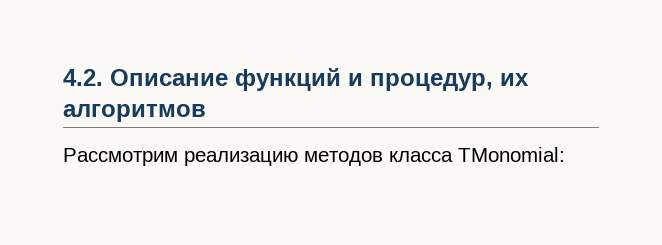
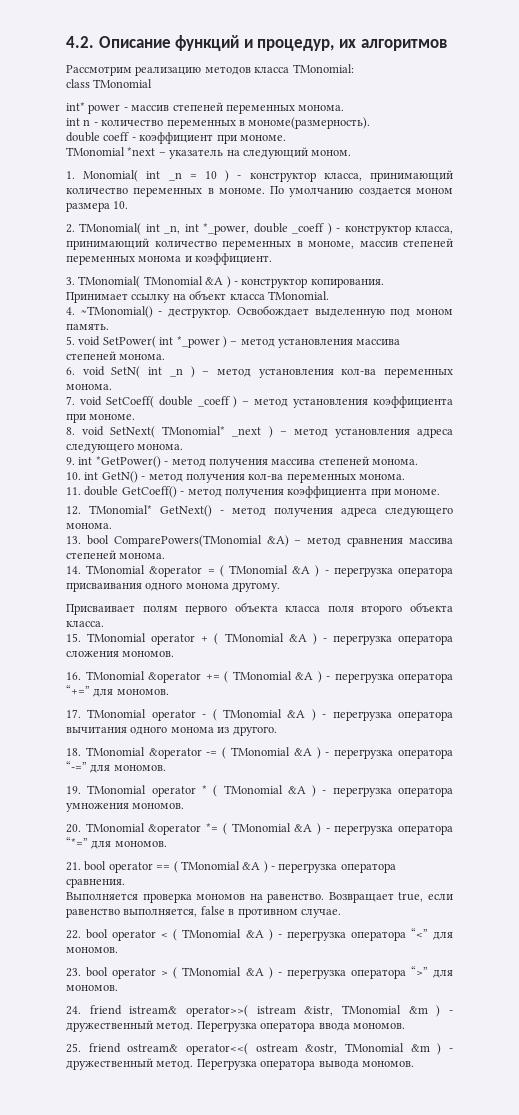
+ class TMonomial
+ int* power - массив степеней переменных монома.
+ int n - количество переменных в мономе(размерность).
+ double coeff - коэффициент при мономе.
+ TMonomial *next – указатель на следующий моном.
+ 1. Monomial( int _n = 10 ) - конструктор класса, принимающий количество переменных в мономе. По умолчанию создается моном размера 10.
+ 2. TMonomial( int _n, int *_power, double _coeff ) - конструктор класса, принимающий количество переменных в мономе, массив степеней переменных монома и коэффициент.
+ 3. TMonomial( TMonomial &A ) - конструктор копирования.
+ Принимает ссылку на объект класса TMonomial.
+ 4. ~TMonomial() - деструктор. Освобождает выделенную под моном память.
+ 5. void SetPower( int *_power ) – метод установления массива степеней монома.
+ 6. void SetN( int _n ) – метод установления кол-ва переменных монома.
+ 7. void SetCoeff( double _coeff ) – метод установления коэффициента при мономе.
+ 8. void SetNext( TMonomial* _next ) – метод установления адреса следующего монома.
+ 9. int *GetPower() - метод получения массива степеней монома.
+ 10. int GetN() - метод получения кол-ва переменных монома.
+ 11. double GetCoeff() - метод получения коэффициента при мономе.
+ 12. TMonomial* GetNext() - метод получения адреса следующего монома.
+ 13. bool ComparePowers(TMonomial &A) – метод сравнения массива степеней монома.
+ 14. TMonomial &operator = ( TMonomial &A ) - перегрузка оператора присваивания одного монома другому.
+ Присваивает полям первого объекта класса поля второго объекта класса.
+ 15. TMonomial operator + ( TMonomial &A ) - перегрузка оператора сложения мономов.
+ 16. TMonomial &operator += ( TMonomial &A ) - перегрузка оператора “+=” для мономов.
+ 17. TMonomial operator - ( TMonomial &A ) - перегрузка оператора вычитания одного монома из другого.
+ 18. TMonomial &operator -= ( TMonomial &A ) - перегрузка оператора “-=” для мономов.
+ 19. TMonomial operator * ( TMonomial &A ) - перегрузка оператора умножения мономов.
+ 20. TMonomial &operator *= ( TMonomial &A ) - перегрузка оператора “*=” для мономов.
+ 21. bool operator == ( TMonomial &A ) - перегрузка оператора сравнения.
+ Выполняется проверка мономов на равенство. Возвращает true, если равенство выполняется, false в противном случае.
+ 22. bool operator < ( TMonomial &A ) - перегрузка оператора “<” для мономов.
+ 23. bool operator > ( TMonomial &A ) - перегрузка оператора “>” для мономов.
+ 24. friend istream& operator>>( istream &istr, TMonomial &m ) - дружественный метод. Перегрузка оператора ввода мономов.
+ 25. friend ostream& operator<<( ostream &ostr, TMonomial &m ) - дружественный метод. Перегрузка оператора вывода мономов.

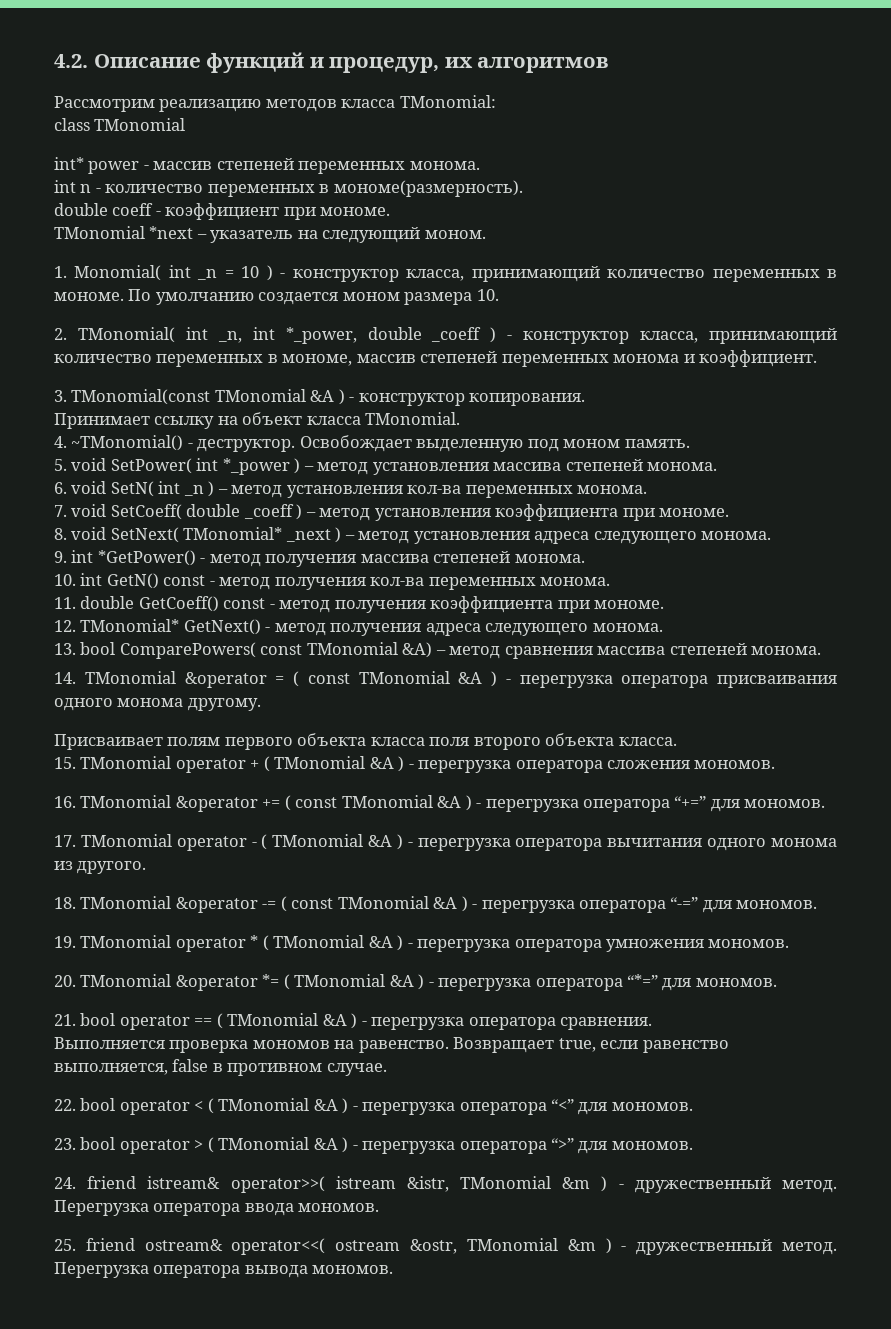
- 3. TMonomial( TMonomial &A ) - конструктор копирования.
+ 3. TMonomial(const TMonomial &A ) - конструктор копирования.
- 10. int GetN() - метод получения кол-ва переменных монома.
+ 10. int GetN() const - метод получения кол-ва переменных монома.
- 11. double GetCoeff() - метод получения коэффициента при мономе.
+ 11. double GetCoeff() const - метод получения коэффициента при мономе.
- 13. bool ComparePowers(TMonomial &A) – метод сравнения массива степеней монома.
+ 13. bool ComparePowers( const TMonomial &A) – метод сравнения массива степеней монома.
- 14. TMonomial &operator = ( TMonomial &A ) - перегрузка оператора присваивания одного монома другому.
+ 14. TMonomial &operator = ( const TMonomial &A ) - перегрузка оператора присваивания одного монома другому.
- 16. TMonomial &operator += ( TMonomial &A ) - перегрузка оператора “+=” для мономов.
+ 16. TMonomial &operator += ( const TMonomial &A ) - перегрузка оператора “+=” для мономов.
- 18. TMonomial &operator -= ( TMonomial &A ) - перегрузка оператора “-=” для мономов.
+ 18. TMonomial &operator -= ( const TMonomial &A ) - перегрузка оператора “-=” для мономов.

